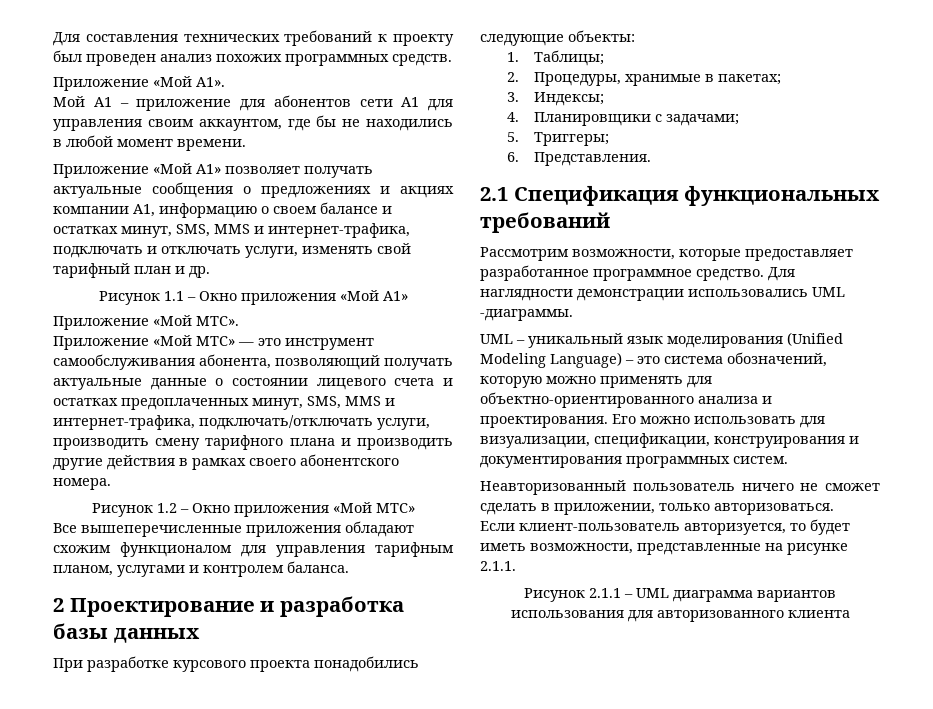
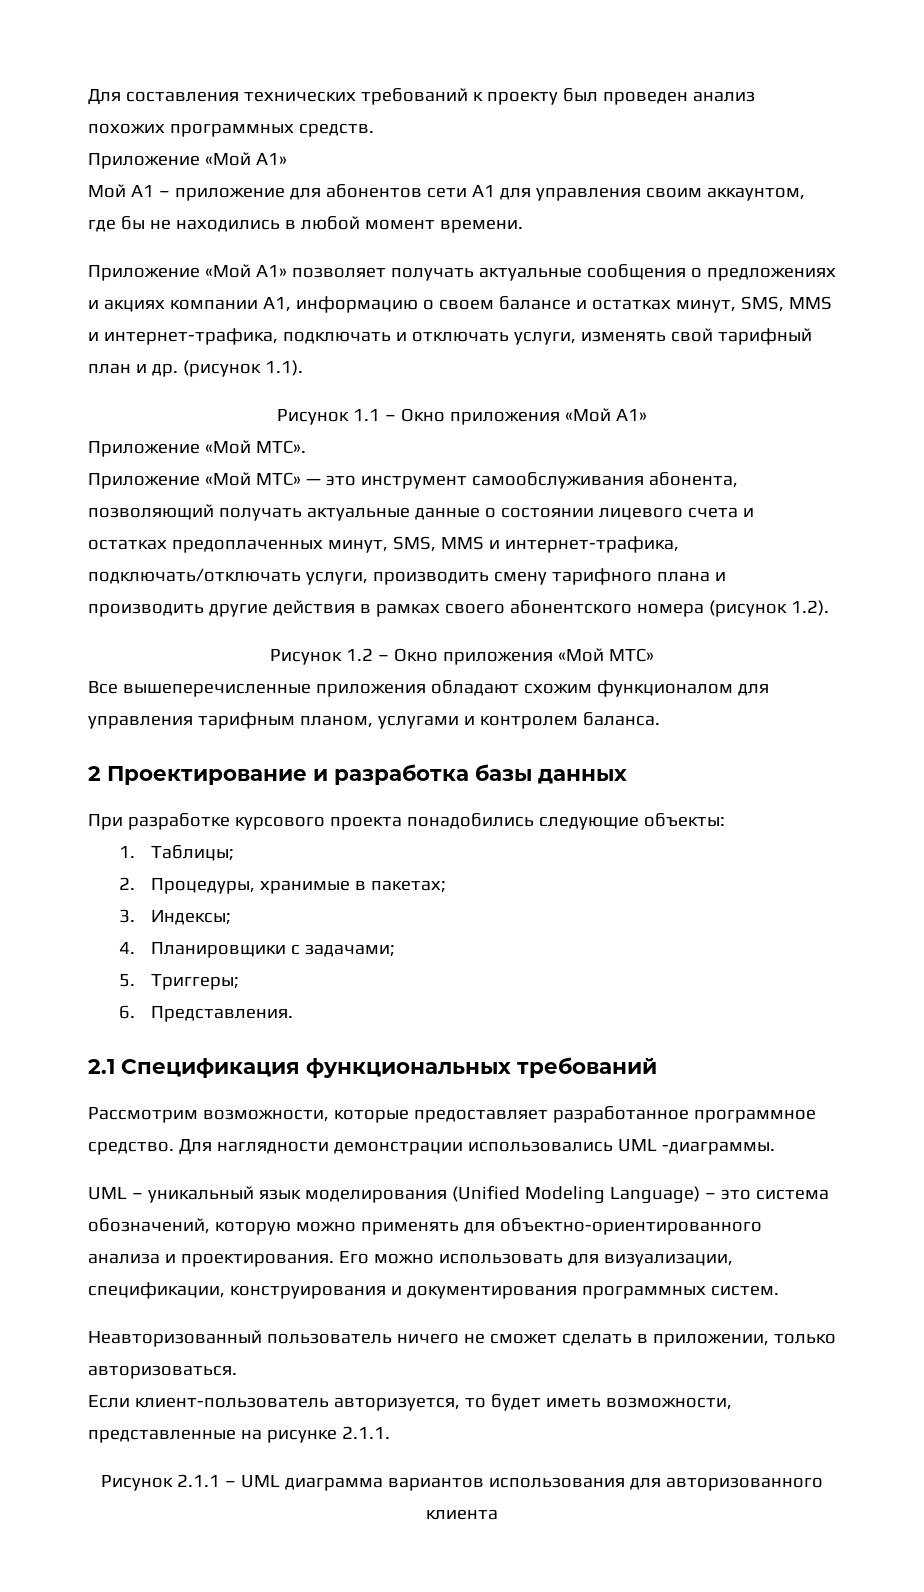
  Для составления технических требований к проекту был проведен анализ похожих программных средств.
- Приложение «Мой A1».
+ Приложение «Мой A1»
- Приложение «Мой А1» позволяет получать актуальные сообщения о предложениях и акциях компании А1, информацию о своем балансе и остатках минут, SMS, MMS и интернет-трафика, подключать и отключать услуги, изменять свой тарифный план и др.
+ Приложение «Мой А1» позволяет получать актуальные сообщения о предложениях и акциях компании А1, информацию о своем балансе и остатках минут, SMS, MMS и интернет-трафика, подключать и отключать услуги, изменять свой тарифный план и др. (рисунок 1.1).
- Приложение «Мой МТС» — это инструмент самообслуживания абонента, позволяющий получать актуальные данные о состоянии лицевого счета и остатках предоплаченных минут, SMS, MMS и интернет-трафика, подключать/отключать услуги, производить смену тарифного плана и производить другие действия в рамках своего абонентского номера.
+ Приложение «Мой МТС» — это инструмент самообслуживания абонента, позволяющий получать актуальные данные о состоянии лицевого счета и остатках предоплаченных минут, SMS, MMS и интернет-трафика, подключать/отключать услуги, производить смену тарифного плана и производить другие действия в рамках своего абонентского номера (рисунок 1.2).

